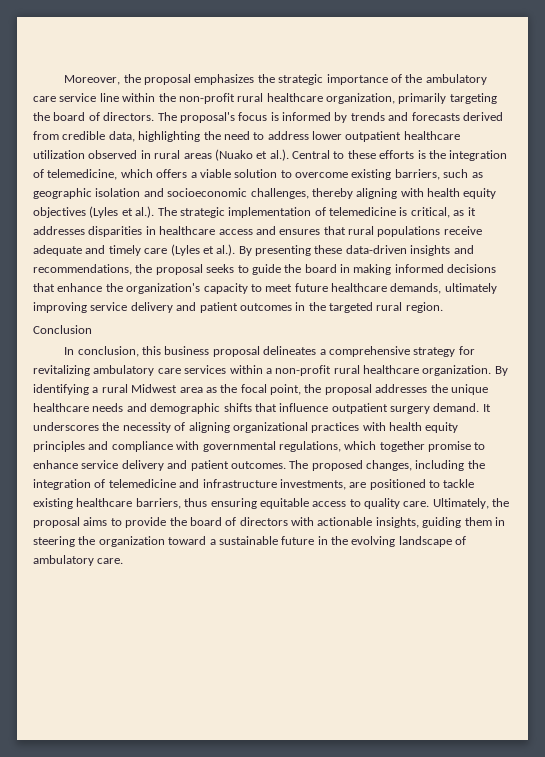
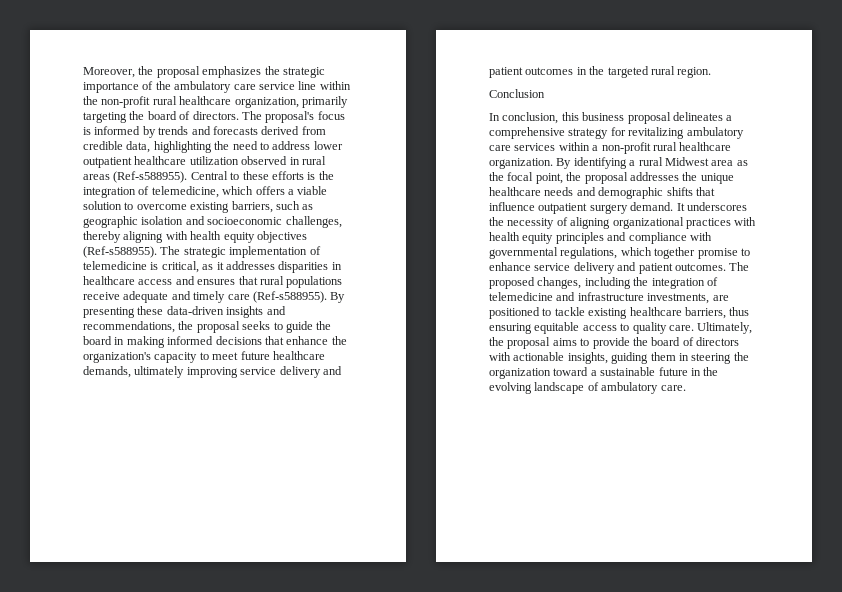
- The proposal's focus is informed by trends and forecasts derived from credible data, highlighting the need to address lower outpatient healthcare utilization observed in rural areas (Nuako et al.). Central to these efforts is the integration of telemedicine, which offers a viable solution to overcome existing barriers, such as geographic isolation and socioeconomic challenges, thereby aligning with health equity objectives (Lyles et al.). The strategic implementation of telemedicine is critical, as it addresses disparities in healthcare access and ensures that rural populations receive adequate and timely care (Lyles et al.). By presenting these data-driven insights and recommendations, the proposal seeks to guide the board in making informed decisions that enhance the organization's capacity to meet future healthcare demands, ultimately improving service delivery and patient outcomes in the targeted rural region.
+ The proposal's focus is informed by trends and forecasts derived from credible data, highlighting the need to address lower outpatient healthcare utilization observed in rural areas (Ref-s588955). Central to these efforts is the integration of telemedicine, which offers a viable solution to overcome existing barriers, such as geographic isolation and socioeconomic challenges, thereby aligning with health equity objectives (Ref-s588955). The strategic implementation of telemedicine is critical, as it addresses disparities in healthcare access and ensures that rural populations receive adequate and timely care (Ref-s588955). By presenting these data-driven insights and recommendations, the proposal seeks to guide the board in making informed decisions that enhance the organization's capacity to meet future healthcare demands, ultimately improving service delivery and patient outcomes in the targeted rural region.

